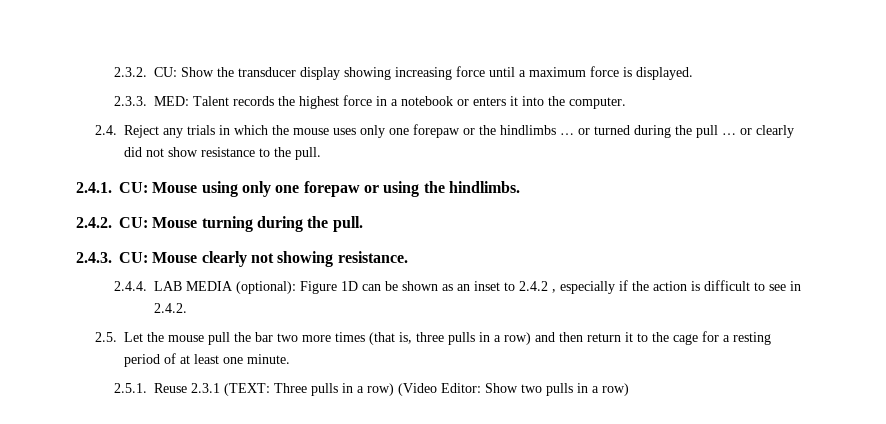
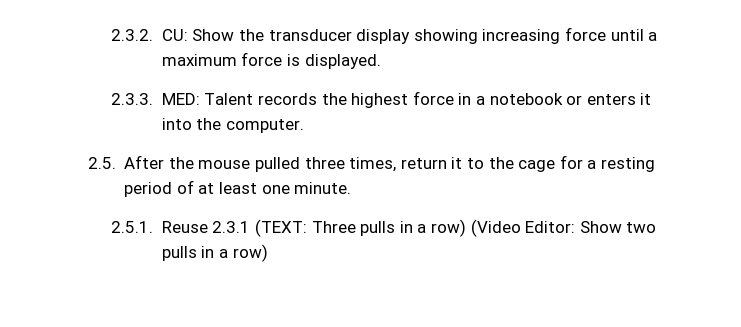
- 2.4. Reject any trials in which the mouse uses only one forepaw or the hindlimbs … or turned during the pull … or clearly did not show resistance to the pull.
- 2.4.1. CU: Mouse using only one forepaw or using the hindlimbs.
- 2.4.2. CU: Mouse turning during the pull.
- 2.4.3. CU: Mouse clearly not showing resistance.
- 2.4.4. LAB MEDIA (optional): Figure 1D can be shown as an inset to 2.4.2 , especially if the action is difficult to see in 2.4.2.
- 2.5. Let the mouse pull the bar two more times (that is, three pulls in a row) and then return it to the cage for a resting period of at least one minute.
+ 2.5. After the mouse pulled three times, return it to the cage for a resting period of at least one minute.

